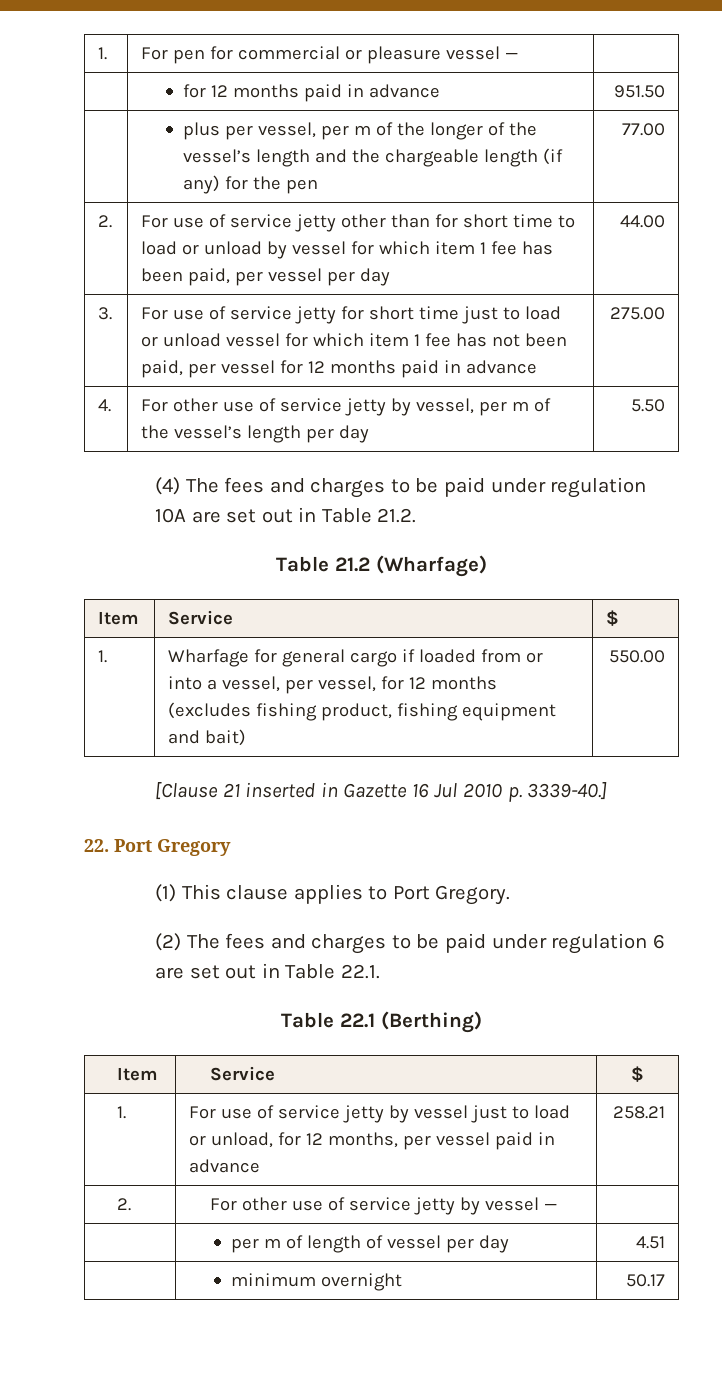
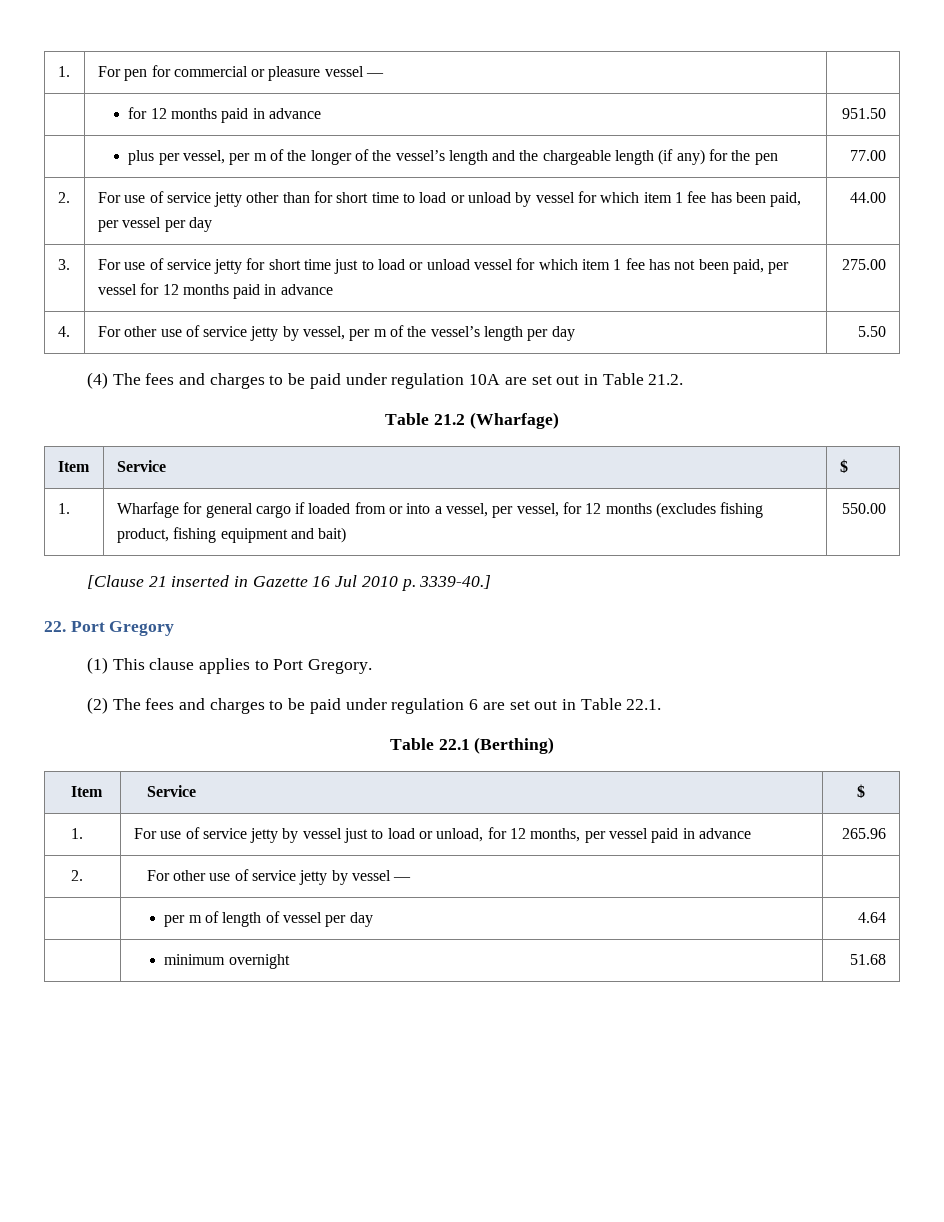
- 1. | For use of service jetty by vessel just to load or unload, for 12 months, per vessel paid in advance | 258.21
+ 1. | For use of service jetty by vessel just to load or unload, for 12 months, per vessel paid in advance | 265.96
- | per m of length of vessel per day | 4.51
+ | per m of length of vessel per day | 4.64
- | minimum overnight | 50.17
+ | minimum overnight | 51.68

